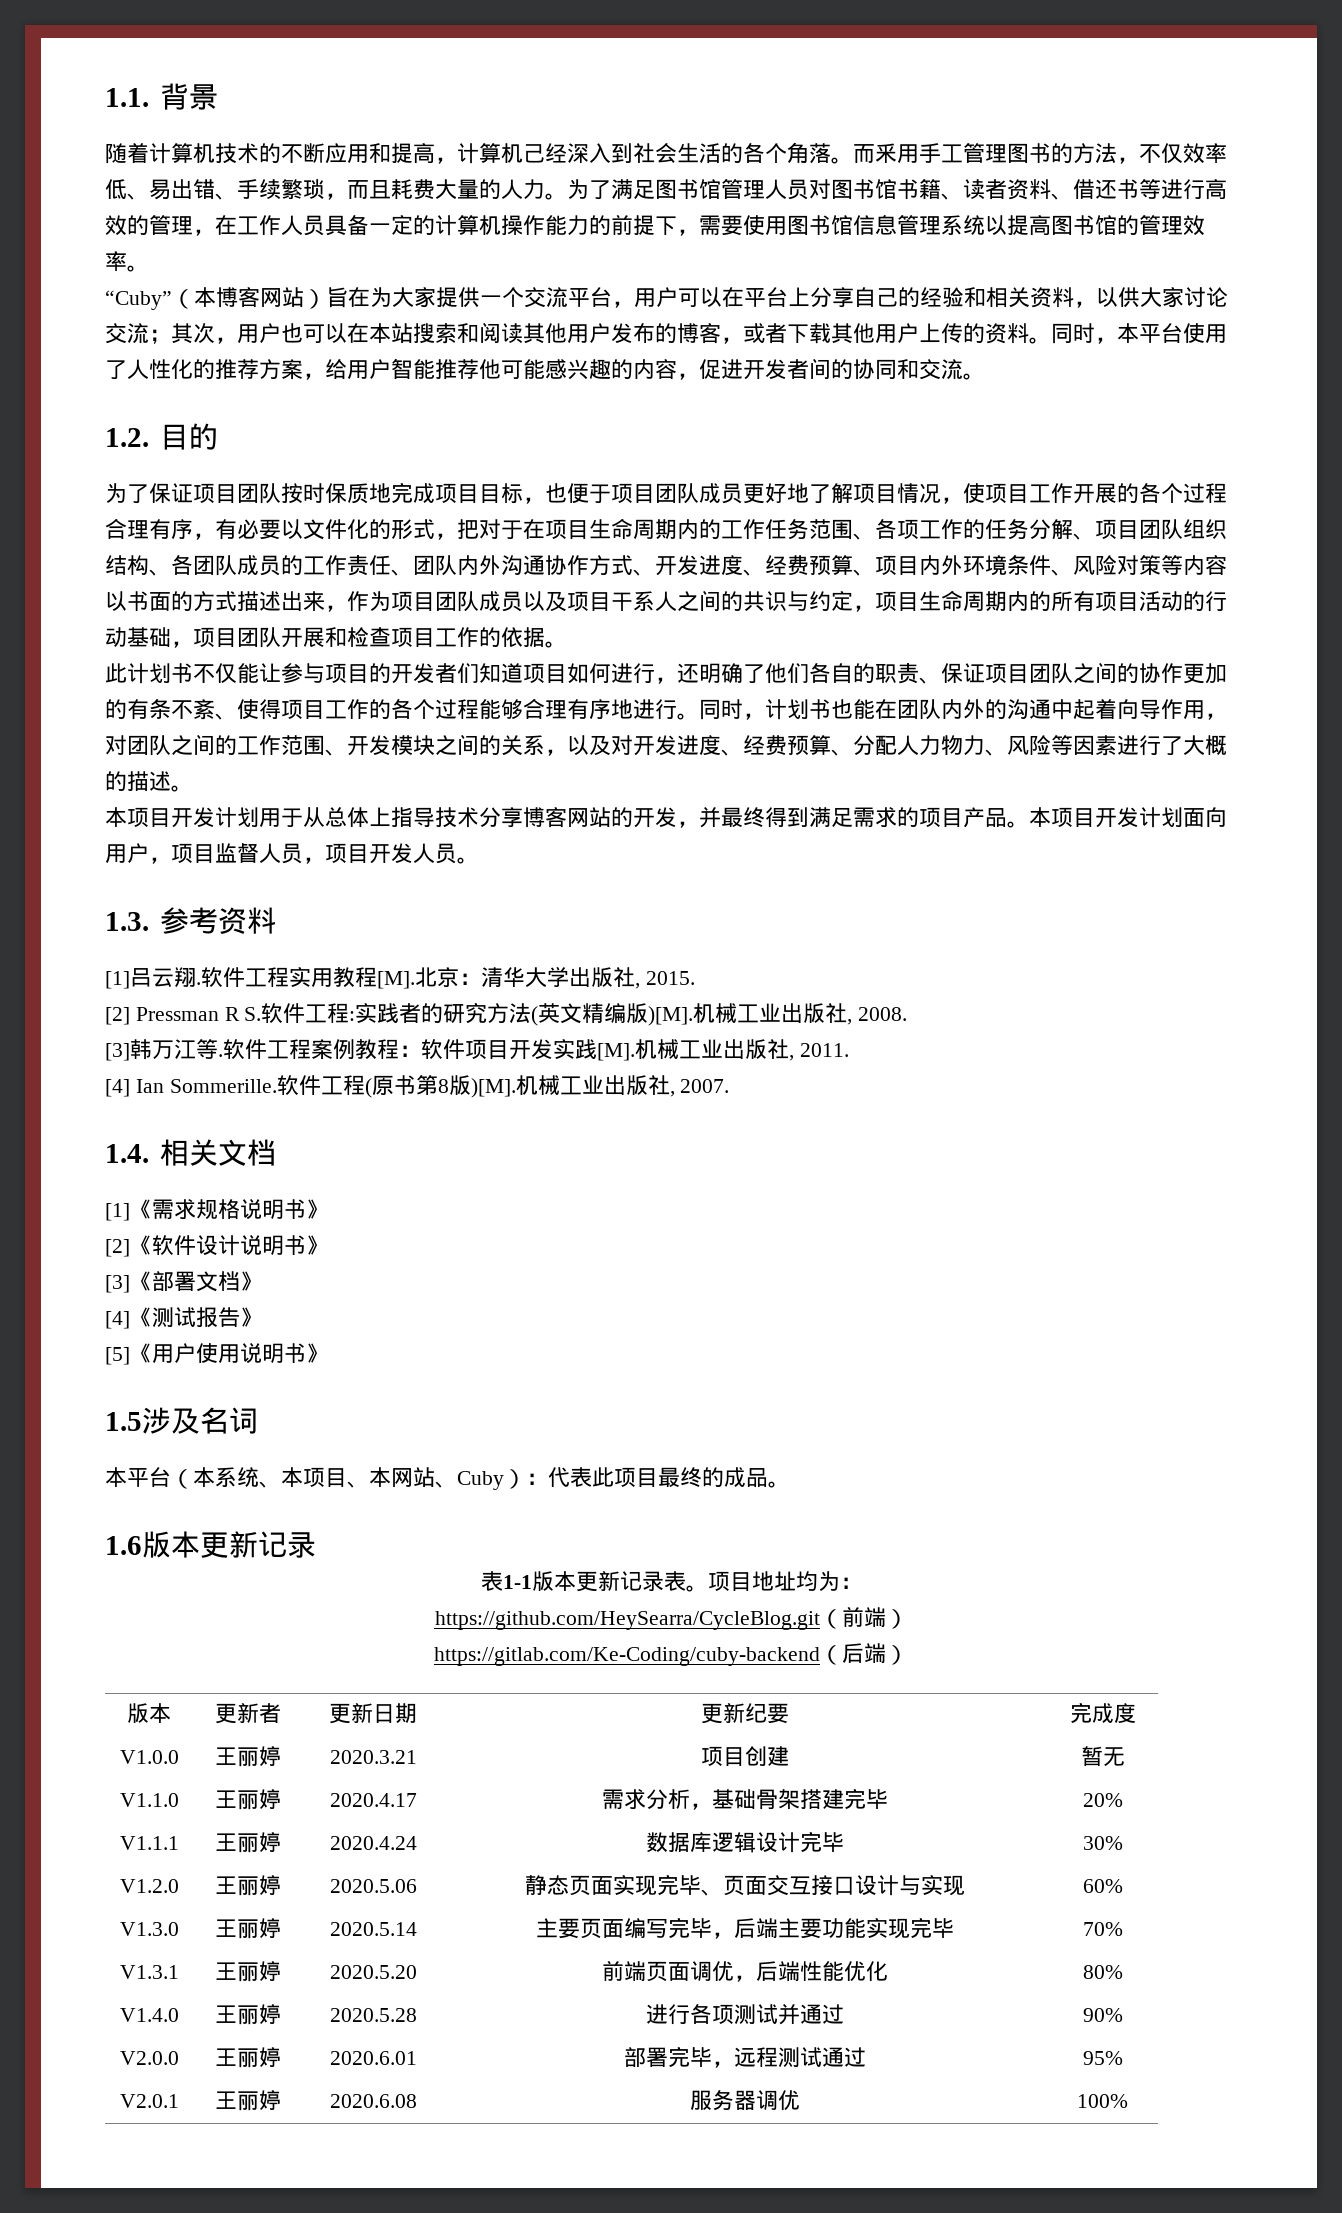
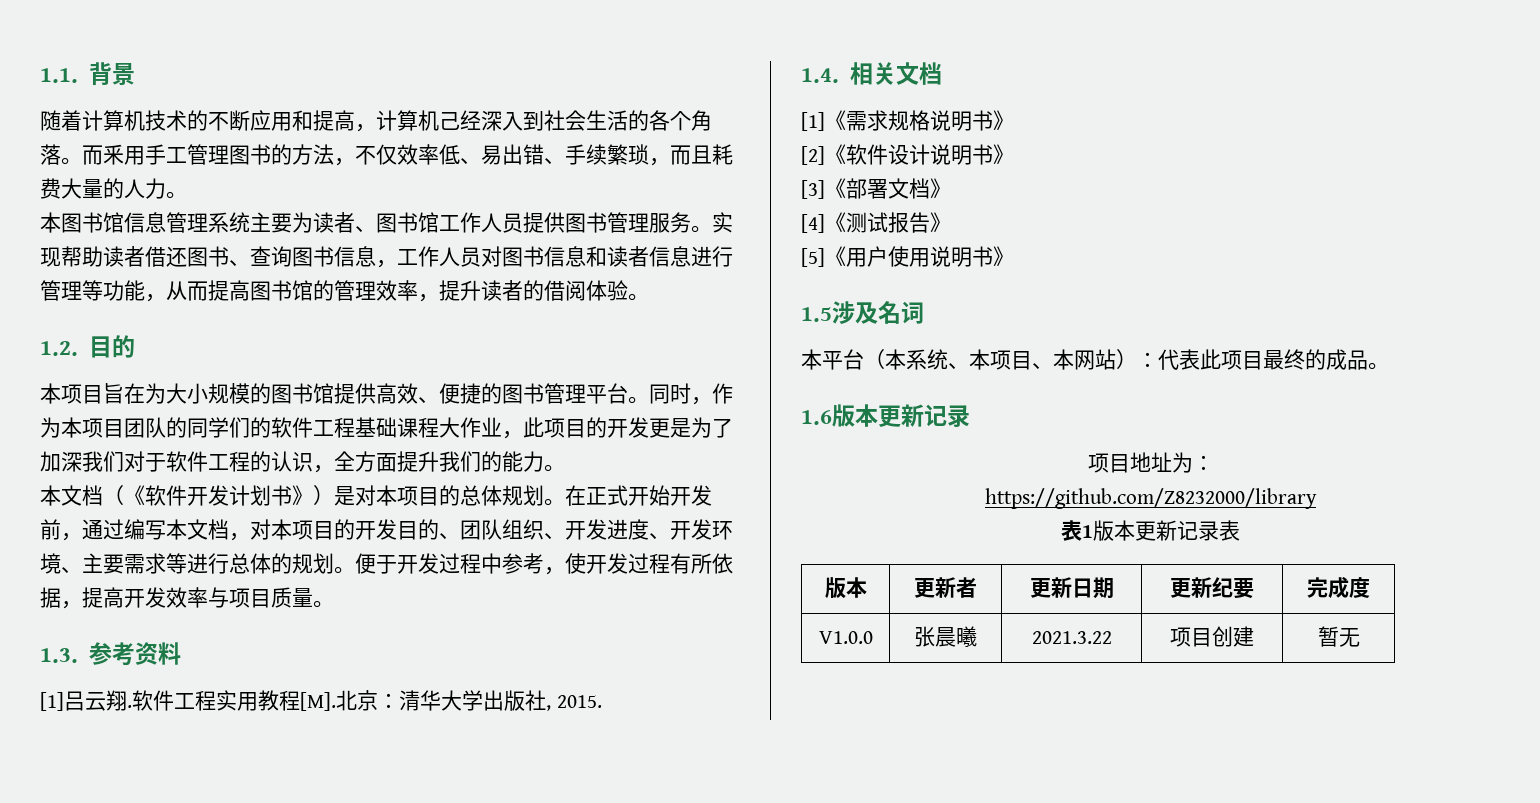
- 而釆用手工管理图书的方法，不仅效率低、易出错、手续繁琐，而且耗费大量的人力。为了满足图书馆管理人员对图书馆书籍、读者资料、借还书等进行高效的管理，在工作人员具备一定的计算机操作能力的前提下，需要使用图书馆信息管理系统以提高图书馆的管理效率。
- “Cuby”（本博客网站）旨在为大家提供一个交流平台，用户可以在平台上分享自己的经验和相关资料，以供大家讨论交流；其次，用户也可以在本站搜索和阅读其他用户发布的博客，或者下载其他用户上传的资料。同时，本平台使用了人性化的推荐方案，给用户智能推荐他可能感兴趣的内容，促进开发者间的协同和交流。
+ 而釆用手工管理图书的方法，不仅效率低、易出错、手续繁琐，而且耗费大量的人力。
+ 本图书馆信息管理系统主要为读者、图书馆工作人员提供图书管理服务。实现帮助读者借还图书、查询图书信息，工作人员对图书信息和读者信息进行管理等功能，从而提高图书馆的管理效率，提升读者的借阅体验。
  1.2.目的
- 为了保证项目团队按时保质地完成项目目标，也便于项目团队成员更好地了解项目情况，使项目工作开展的各个过程合理有序，有必要以文件化的形式，把对于在项目生命周期内的工作任务范围、各项工作的任务分解、项目团队组织结构、各团队成员的工作责任、团队内外沟通协作方式、开发进度、经费预算、项目内外环境条件、风险对策等内容以书面的方式描述出来，作为项目团队成员以及项目干系人之间的共识与约定，项目生命周期内的所有项目活动的行动基础，项目团队开展和检查项目工作的依据。
- 此计划书不仅能让参与项目的开发者们知道项目如何进行，还明确了他们各自的职责、保证项目团队之间的协作更加的有条不紊、使得项目工作的各个过程能够合理有序地进行。同时，计划书也能在团队内外的沟通中起着向导作用，对团队之间的工作范围、开发模块之间的关系，以及对开发进度、经费预算、分配人力物力、风险等因素进行了大概的描述。
- 本项目开发计划用于从总体上指导技术分享博客网站的开发，并最终得到满足需求的项目产品。本项目开发计划面向用户，项目监督人员，项目开发人员。
+ 本项目旨在为大小规模的图书馆提供高效、便捷的图书管理平台。同时，作为本项目团队的同学们的软件工程基础课程大作业，此项目的开发更是为了加深我们对于软件工程的认识，全方面提升我们的能力。
+ 本文档（《软件开发计划书》）是对本项目的总体规划。在正式开始开发前，通过编写本文档，对本项目的开发目的、团队组织、开发进度、开发环境、主要需求等进行总体的规划。便于开发过程中参考，使开发过程有所依据，提高开发效率与项目质量。
- [2] Pressman R S.软件工程:实践者的研究方法(英文精编版)[M].机械工业出版社, 2008.
- [3]韩万江等.软件工程案例教程：软件项目开发实践[M].机械工业出版社, 2011.
- [4] Ian Sommerille.软件工程(原书第8版)[M].机械工业出版社, 2007.
- 本平台（本系统、本项目、本网站、Cuby）：代表此项目最终的成品。
+ 本平台（本系统、本项目、本网站）：代表此项目最终的成品。
- 表1-1版本更新记录表。项目地址均为：
- https://github.com/HeySearra/CycleBlog.git（前端）
- https://gitlab.com/Ke-Coding/cuby-backend（后端）
+ 项目地址为：
+ https://github.com/Z8232000/library
+ 表1版本更新记录表
- V1.0.0 | 王丽婷 | 2020.3.21 | 项目创建 | 暂无
+ V1.0.0 | 张晨曦 | 2021.3.22 | 项目创建 | 暂无
- V1.1.0 | 王丽婷 | 2020.4.17 | 需求分析，基础骨架搭建完毕 | 20%
- V1.1.1 | 王丽婷 | 2020.4.24 | 数据库逻辑设计完毕 | 30%
- V1.2.0 | 王丽婷 | 2020.5.06 | 静态页面实现完毕、页面交互接口设计与实现 | 60%
- V1.3.0 | 王丽婷 | 2020.5.14 | 主要页面编写完毕，后端主要功能实现完毕 | 70%
- V1.3.1 | 王丽婷 | 2020.5.20 | 前端页面调优，后端性能优化 | 80%
- V1.4.0 | 王丽婷 | 2020.5.28 | 进行各项测试并通过 | 90%
- V2.0.0 | 王丽婷 | 2020.6.01 | 部署完毕，远程测试通过 | 95%
- V2.0.1 | 王丽婷 | 2020.6.08 | 服务器调优 | 100%

